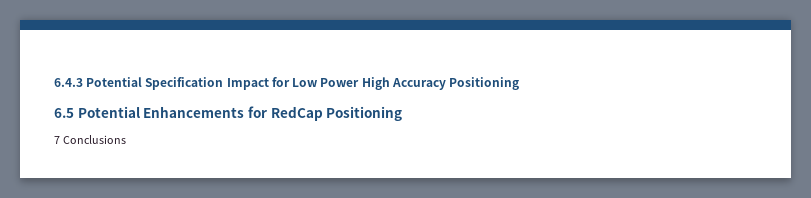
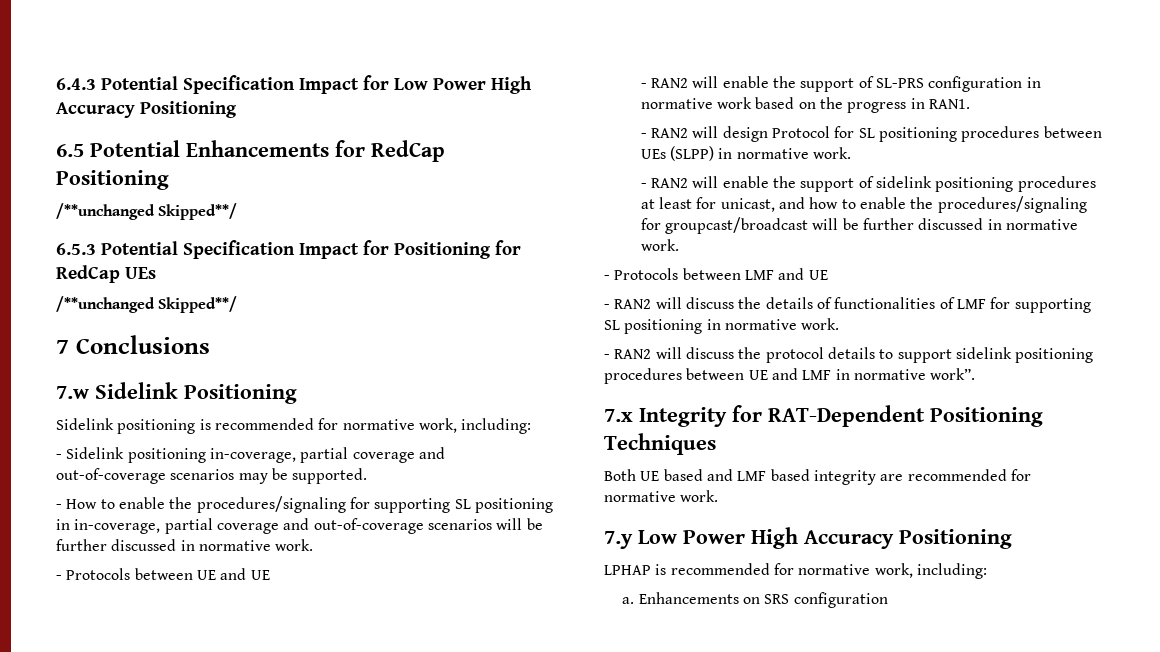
  6.5 Potential Enhancements for RedCap Positioning
+ /**unchanged Skipped**/
+ 6.5.3 Potential Specification Impact for Positioning for RedCap UEs
+ /**unchanged Skipped**/
  7 Conclusions
+ 7.w Sidelink Positioning
+ Sidelink positioning is recommended for normative work, including:
+ - Sidelink positioning in-coverage, partial coverage and out-of-coverage scenarios may be supported.
+ - How to enable the procedures/signaling for supporting SL positioning in in-coverage, partial coverage and out-of-coverage scenarios will be further discussed in normative work.
+ - Protocols between UE and UE
+ - RAN2 will enable the support of SL-PRS configuration in normative work based on the progress in RAN1.
+ - RAN2 will design Protocol for SL positioning procedures between UEs (SLPP) in normative work.
+ - RAN2 will enable the support of sidelink positioning procedures at least for unicast, and how to enable the procedures/signaling for groupcast/broadcast will be further discussed in normative work.
+ - Protocols between LMF and UE
+ - RAN2 will discuss the details of functionalities of LMF for supporting SL positioning in normative work.
+ - RAN2 will discuss the protocol details to support sidelink positioning procedures between UE and LMF in normative work”.
+ 7.x Integrity for RAT-Dependent Positioning Techniques
+ Both UE based and LMF based integrity are recommended for normative work.
+ 7.y Low Power High Accuracy Positioning
+ LPHAP is recommended for normative work, including:
+ a. Enhancements on SRS configuration

